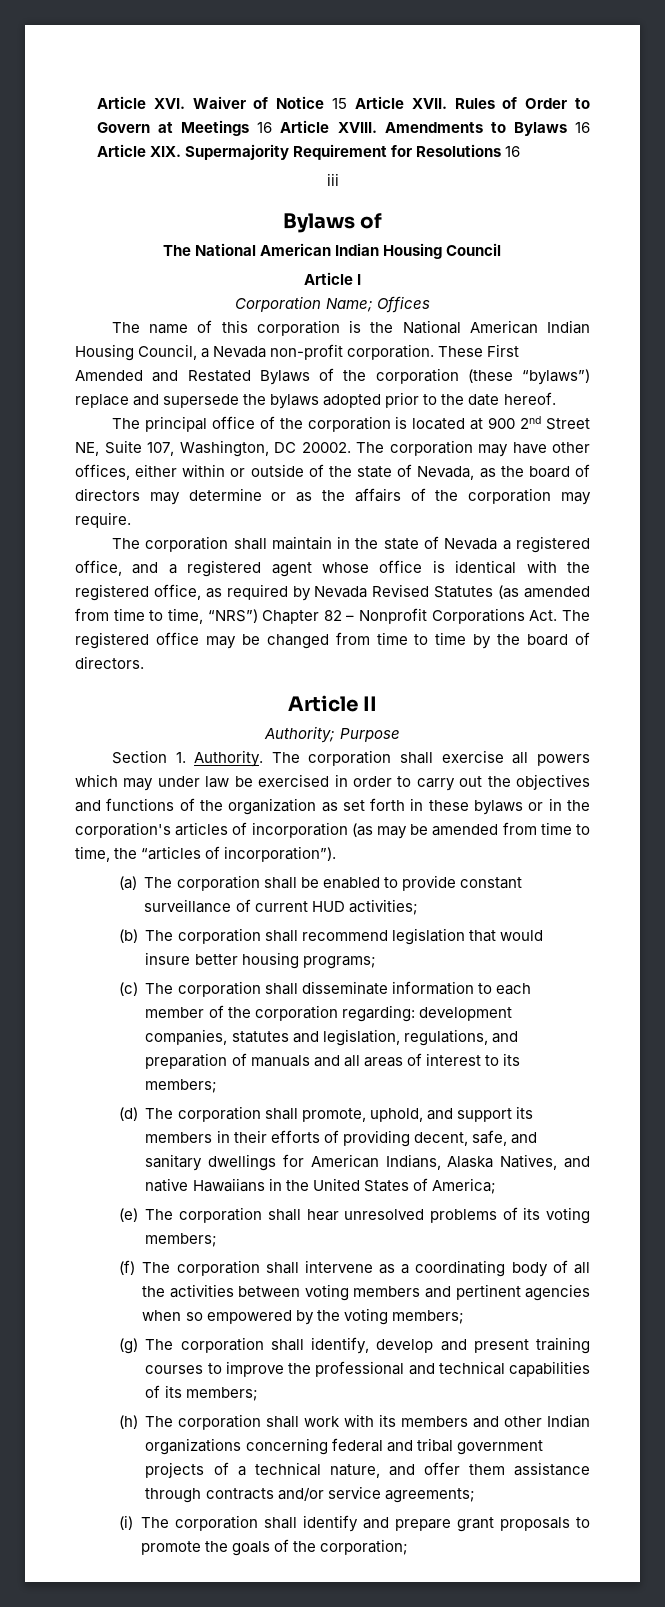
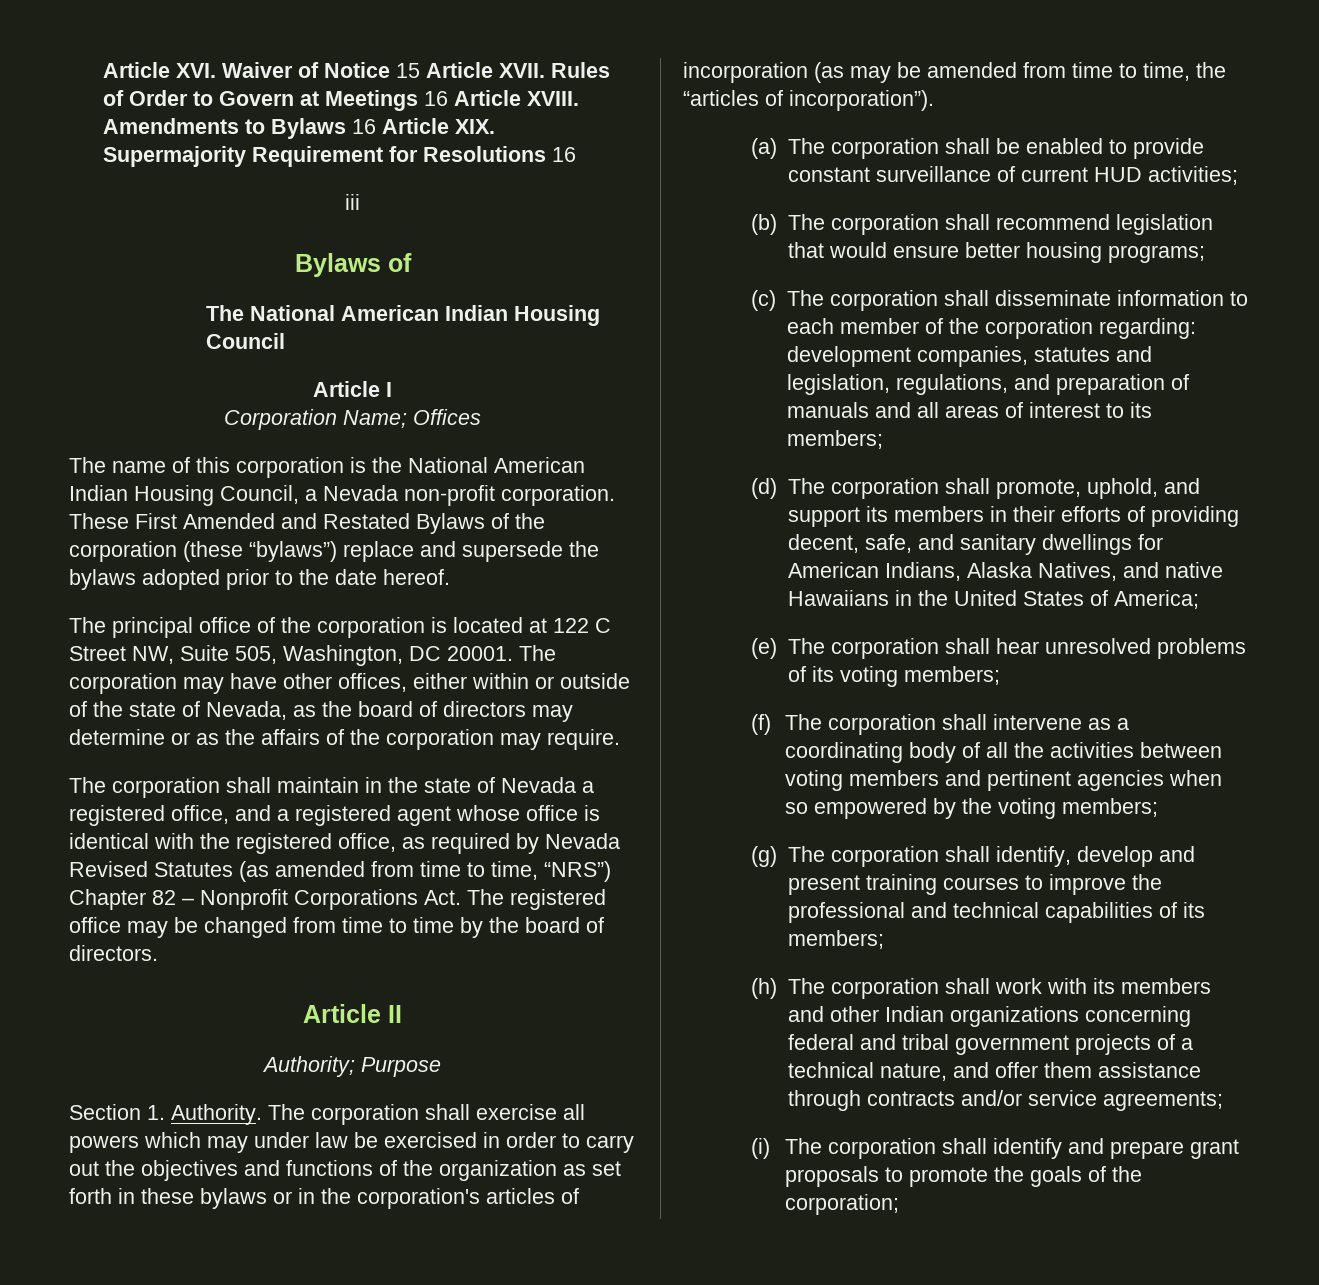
- The principal office of the corporation is located at 900 2nd Street NE, Suite 107, Washington, DC 20002.
+ The principal office of the corporation is located at 122 C Street NW, Suite 505, Washington, DC 20001.
- (b) The corporation shall recommend legislation that would insure better housing programs;
+ (b) The corporation shall recommend legislation that would ensure better housing programs;

